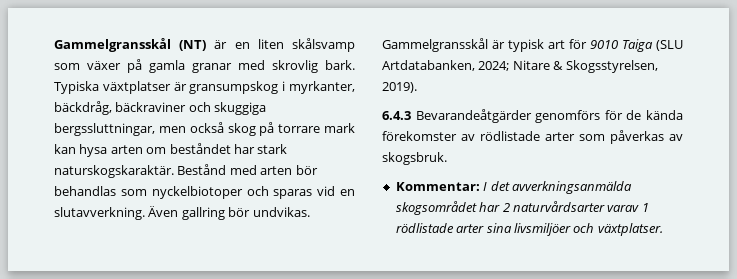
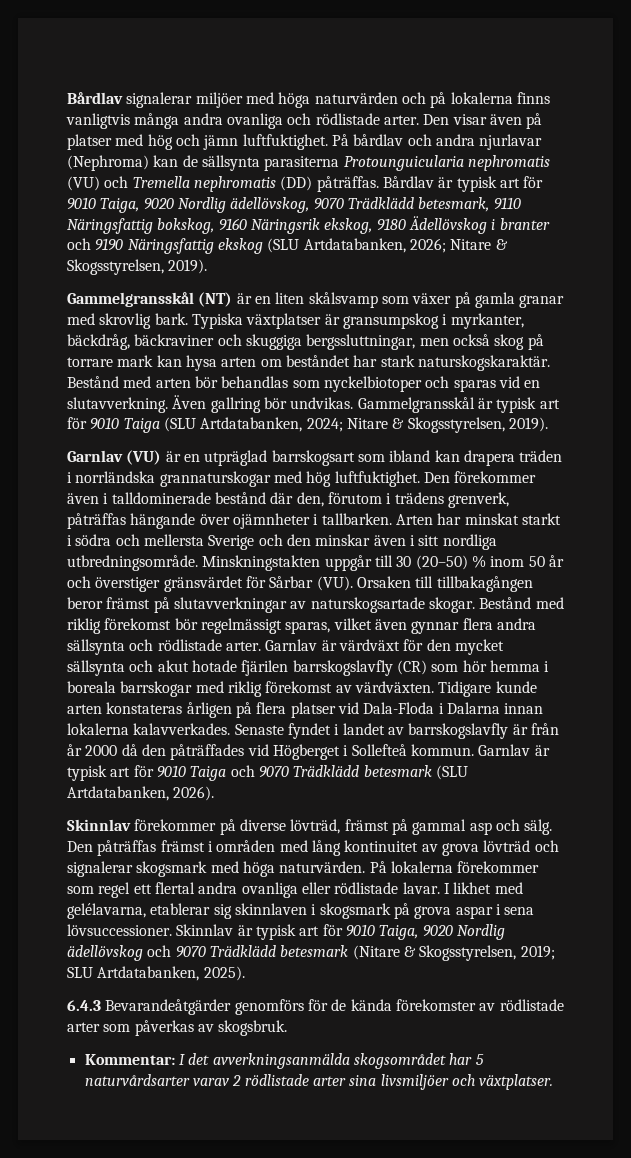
+ Bårdlav signalerar miljöer med höga naturvärden och på lokalerna finns vanligtvis många andra ovanliga och rödlistade arter. Den visar även på platser med hög och jämn luftfuktighet. På bårdlav och andra njurlavar (Nephroma) kan de sällsynta parasiterna Protounguicularia nephromatis (VU) och Tremella nephromatis (DD) påträffas. Bårdlav är typisk art för 9010 Taiga, 9020 Nordlig ädellövskog, 9070 Trädklädd betesmark, 9110 Näringsfattig bokskog, 9160 Näringsrik ekskog, 9180 Ädellövskog i branter och 9190 Näringsfattig ekskog (SLU Artdatabanken, 2026; Nitare & Skogsstyrelsen, 2019).
+ Garnlav (VU) är en utpräglad barrskogsart som ibland kan drapera träden i norrländska grannaturskogar med hög luftfuktighet. Den förekommer även i talldominerade bestånd där den, förutom i trädens grenverk, påträffas hängande över ojämnheter i tallbarken. Arten har minskat starkt i södra och mellersta Sverige och den minskar även i sitt nordliga utbredningsområde. Minskningstakten uppgår till 30 (20–50) % inom 50 år och överstiger gränsvärdet för Sårbar (VU). Orsaken till tillbakagången beror främst på slutavverkningar av naturskogsartade skogar. Bestånd med riklig förekomst bör regelmässigt sparas, vilket även gynnar flera andra sällsynta och rödlistade arter. Garnlav är värdväxt för den mycket sällsynta och akut hotade fjärilen barrskogslavfly (CR) som hör hemma i boreala barrskogar med riklig förekomst av värdväxten. Tidigare kunde arten konstateras årligen på flera platser vid Dala-Floda i Dalarna innan lokalerna kalavverkades. Senaste fyndet i landet av barrskogslavfly är från år 2000 då den påträffades vid Högberget i Sollefteå kommun. Garnlav är typisk art för 9010 Taiga och 9070 Trädklädd betesmark (SLU Artdatabanken, 2026).
+ Skinnlav förekommer på diverse lövträd, främst på gammal asp och sälg. Den påträffas främst i områden med lång kontinuitet av grova lövträd och signalerar skogsmark med höga naturvärden. På lokalerna förekommer som regel ett flertal andra ovanliga eller rödlistade lavar. I likhet med gelélavarna, etablerar sig skinnlaven i skogsmark på grova aspar i sena lövsuccessioner. Skinnlav är typisk art för 9010 Taiga, 9020 Nordlig ädellövskog och 9070 Trädklädd betesmark (Nitare & Skogsstyrelsen, 2019; SLU Artdatabanken, 2025).
- Kommentar: I det avverkningsanmälda skogsområdet har 2 naturvårdsarter varav 1 rödlistade arter sina livsmiljöer och växtplatser.
+ Kommentar: I det avverkningsanmälda skogsområdet har 5 naturvårdsarter varav 2 rödlistade arter sina livsmiljöer och växtplatser.

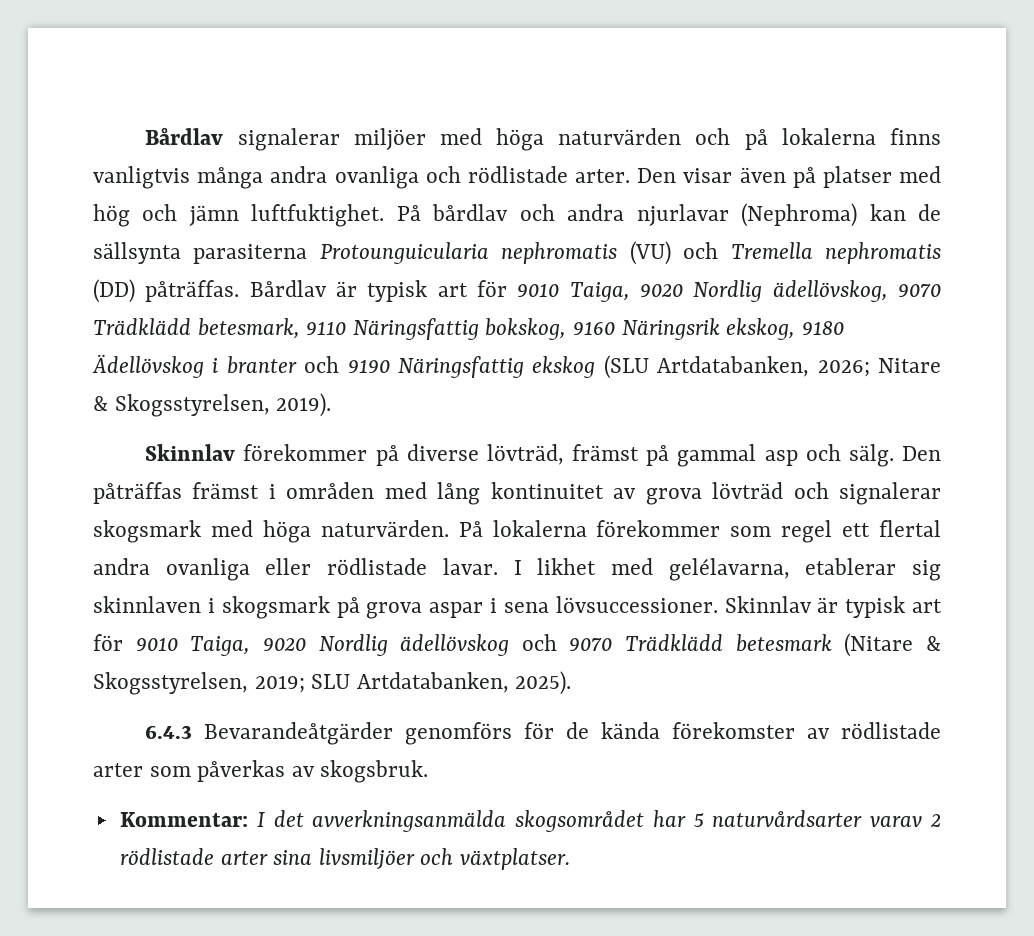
- Gammelgransskål (NT) är en liten skålsvamp som växer på gamla granar med skrovlig bark. Typiska växtplatser är gransumpskog i myrkanter, bäckdråg, bäckraviner och skuggiga bergssluttningar, men också skog på torrare mark kan hysa arten om beståndet har stark naturskogskaraktär. Bestånd med arten bör behandlas som nyckelbiotoper och sparas vid en slutavverkning. Även gallring bör undvikas. Gammelgransskål är typisk art för 9010 Taiga (SLU Artdatabanken, 2024; Nitare & Skogsstyrelsen, 2019).
- Garnlav (VU) är en utpräglad barrskogsart som ibland kan drapera träden i norrländska grannaturskogar med hög luftfuktighet. Den förekommer även i talldominerade bestånd där den, förutom i trädens grenverk, påträffas hängande över ojämnheter i tallbarken. Arten har minskat starkt i södra och mellersta Sverige och den minskar även i sitt nordliga utbredningsområde. Minskningstakten uppgår till 30 (20–50) % inom 50 år och överstiger gränsvärdet för Sårbar (VU). Orsaken till tillbakagången beror främst på slutavverkningar av naturskogsartade skogar. Bestånd med riklig förekomst bör regelmässigt sparas, vilket även gynnar flera andra sällsynta och rödlistade arter. Garnlav är värdväxt för den mycket sällsynta och akut hotade fjärilen barrskogslavfly (CR) som hör hemma i boreala barrskogar med riklig förekomst av värdväxten. Tidigare kunde arten konstateras årligen på flera platser vid Dala-Floda i Dalarna innan lokalerna kalavverkades. Senaste fyndet i landet av barrskogslavfly är från år 2000 då den påträffades vid Högberget i Sollefteå kommun. Garnlav är typisk art för 9010 Taiga och 9070 Trädklädd betesmark (SLU Artdatabanken, 2026).

